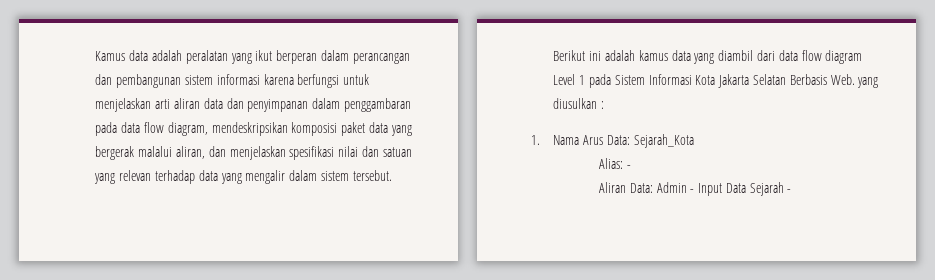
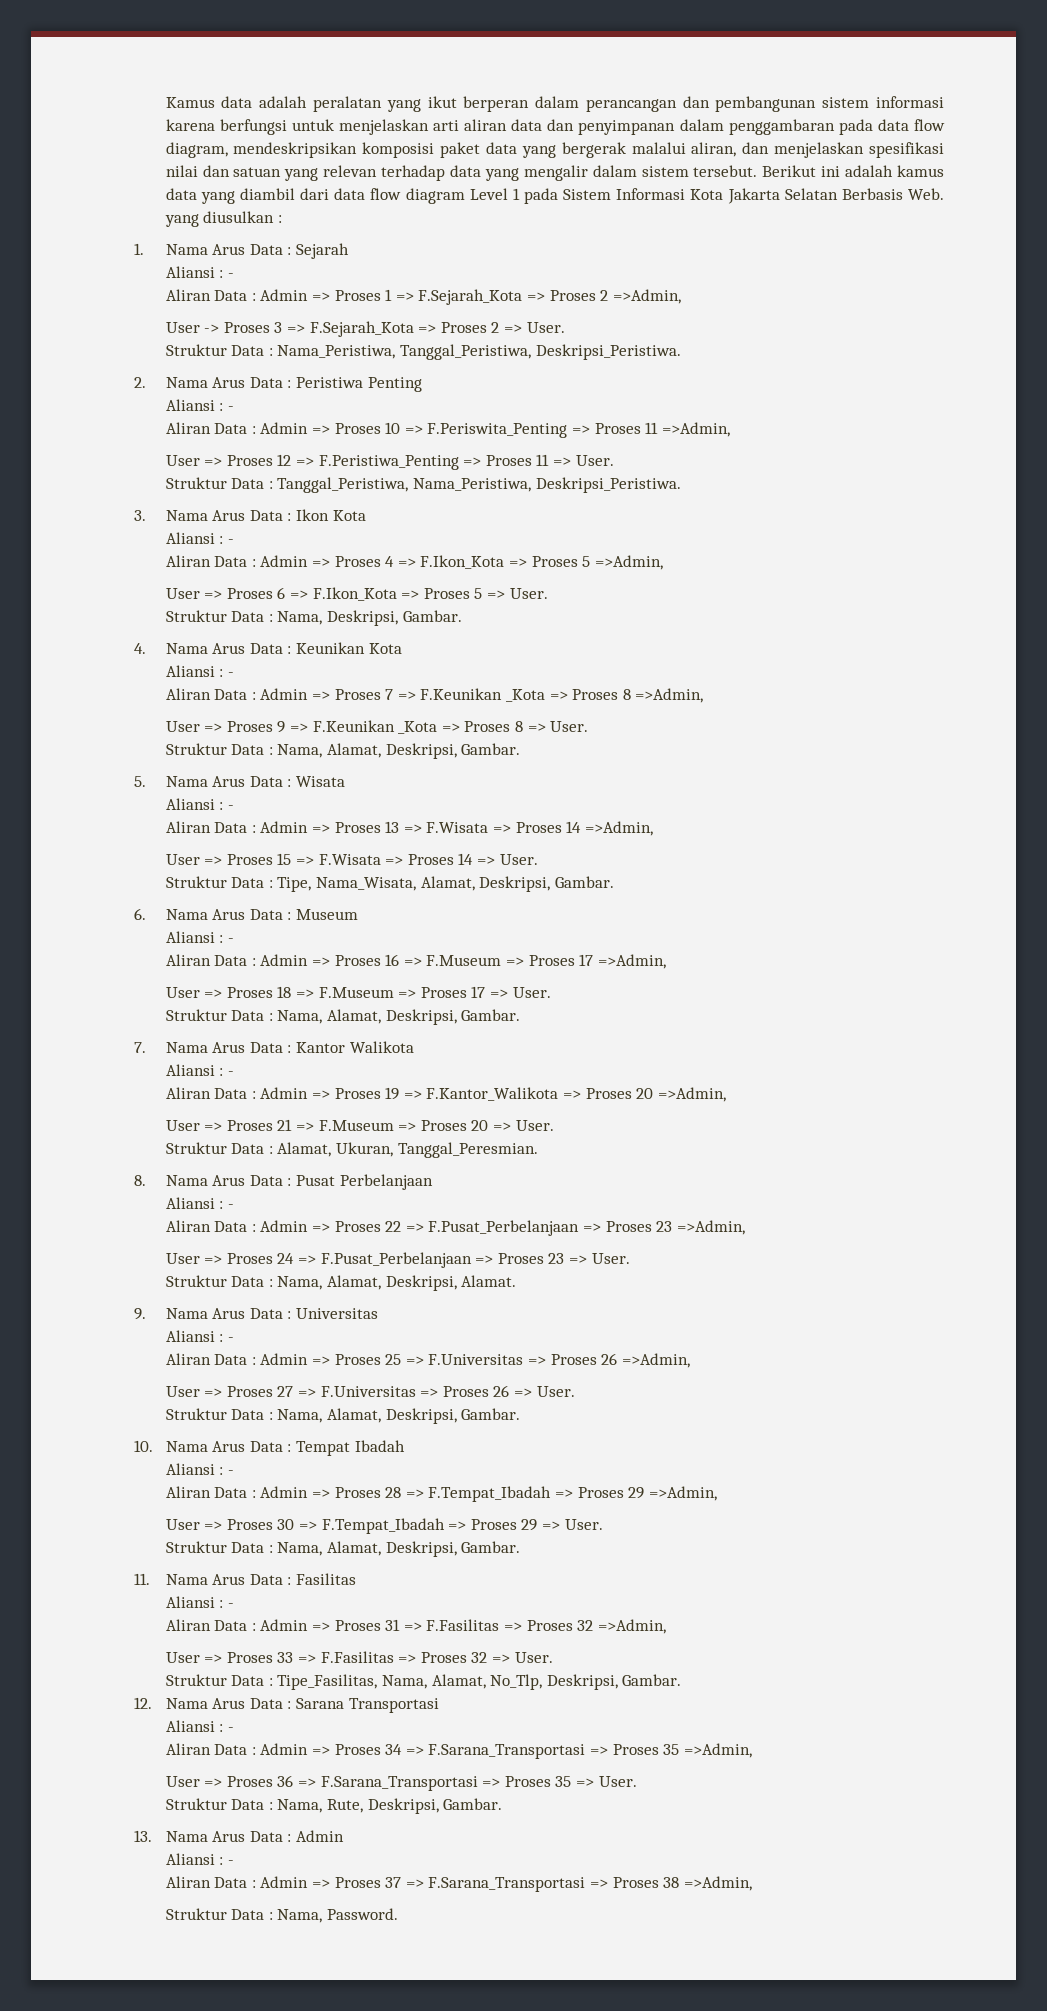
- 1. Nama Arus Data: Sejarah_Kota
- Alias: -
- Aliran Data: Admin - Input Data Sejarah -
+ 1. Nama Arus Data : Sejarah
+ Aliansi : -
+ Aliran Data : Admin => Proses 1 => F.Sejarah_Kota => Proses 2 =>Admin,
+ User -> Proses 3 => F.Sejarah_Kota => Proses 2 => User.
+ Struktur Data : Nama_Peristiwa, Tanggal_Peristiwa, Deskripsi_Peristiwa.
+ 2. Nama Arus Data : Peristiwa Penting
+ Aliansi : -
+ Aliran Data : Admin => Proses 10 => F.Periswita_Penting => Proses 11 =>Admin,
+ User => Proses 12 => F.Peristiwa_Penting => Proses 11 => User.
+ Struktur Data : Tanggal_Peristiwa, Nama_Peristiwa, Deskripsi_Peristiwa.
+ 3. Nama Arus Data : Ikon Kota
+ Aliansi : -
+ Aliran Data : Admin => Proses 4 => F.Ikon_Kota => Proses 5 =>Admin,
+ User => Proses 6 => F.Ikon_Kota => Proses 5 => User.
+ Struktur Data : Nama, Deskripsi, Gambar.
+ 4. Nama Arus Data : Keunikan Kota
+ Aliansi : -
+ Aliran Data : Admin => Proses 7 => F.Keunikan _Kota => Proses 8 =>Admin,
+ User => Proses 9 => F.Keunikan _Kota => Proses 8 => User.
+ Struktur Data : Nama, Alamat, Deskripsi, Gambar.
+ 5. Nama Arus Data : Wisata
+ Aliansi : -
+ Aliran Data : Admin => Proses 13 => F.Wisata => Proses 14 =>Admin,
+ User => Proses 15 => F.Wisata => Proses 14 => User.
+ Struktur Data : Tipe, Nama_Wisata, Alamat, Deskripsi, Gambar.
+ 6. Nama Arus Data : Museum
+ Aliansi : -
+ Aliran Data : Admin => Proses 16 => F.Museum => Proses 17 =>Admin,
+ User => Proses 18 => F.Museum => Proses 17 => User.
+ Struktur Data : Nama, Alamat, Deskripsi, Gambar.
+ 7. Nama Arus Data : Kantor Walikota
+ Aliansi : -
+ Aliran Data : Admin => Proses 19 => F.Kantor_Walikota => Proses 20 =>Admin,
+ User => Proses 21 => F.Museum => Proses 20 => User.
+ Struktur Data : Alamat, Ukuran, Tanggal_Peresmian.
+ 8. Nama Arus Data : Pusat Perbelanjaan
+ Aliansi : -
+ Aliran Data : Admin => Proses 22 => F.Pusat_Perbelanjaan => Proses 23 =>Admin,
+ User => Proses 24 => F.Pusat_Perbelanjaan => Proses 23 => User.
+ Struktur Data : Nama, Alamat, Deskripsi, Alamat.
+ 9. Nama Arus Data : Universitas
+ Aliansi : -
+ Aliran Data : Admin => Proses 25 => F.Universitas => Proses 26 =>Admin,
+ User => Proses 27 => F.Universitas => Proses 26 => User.
+ Struktur Data : Nama, Alamat, Deskripsi, Gambar.
+ 10. Nama Arus Data : Tempat Ibadah
+ Aliansi : -
+ Aliran Data : Admin => Proses 28 => F.Tempat_Ibadah => Proses 29 =>Admin,
+ User => Proses 30 => F.Tempat_Ibadah => Proses 29 => User.
+ Struktur Data : Nama, Alamat, Deskripsi, Gambar.
+ 11. Nama Arus Data : Fasilitas
+ Aliansi : -
+ Aliran Data : Admin => Proses 31 => F.Fasilitas => Proses 32 =>Admin,
+ User => Proses 33 => F.Fasilitas => Proses 32 => User.
+ Struktur Data : Tipe_Fasilitas, Nama, Alamat, No_Tlp, Deskripsi, Gambar.
+ 12. Nama Arus Data : Sarana Transportasi
+ Aliansi : -
+ Aliran Data : Admin => Proses 34 => F.Sarana_Transportasi => Proses 35 =>Admin,
+ User => Proses 36 => F.Sarana_Transportasi => Proses 35 => User.
+ Struktur Data : Nama, Rute, Deskripsi, Gambar.
+ 13. Nama Arus Data : Admin
+ Aliansi : -
+ Aliran Data : Admin => Proses 37 => F.Sarana_Transportasi => Proses 38 =>Admin,
+ Struktur Data : Nama, Password.

